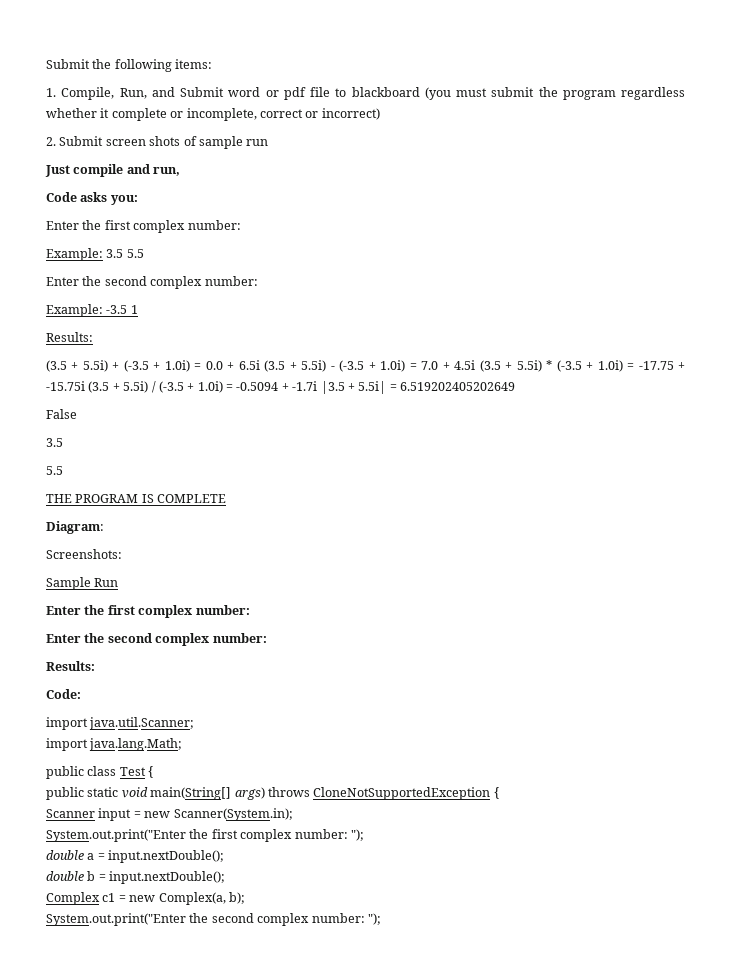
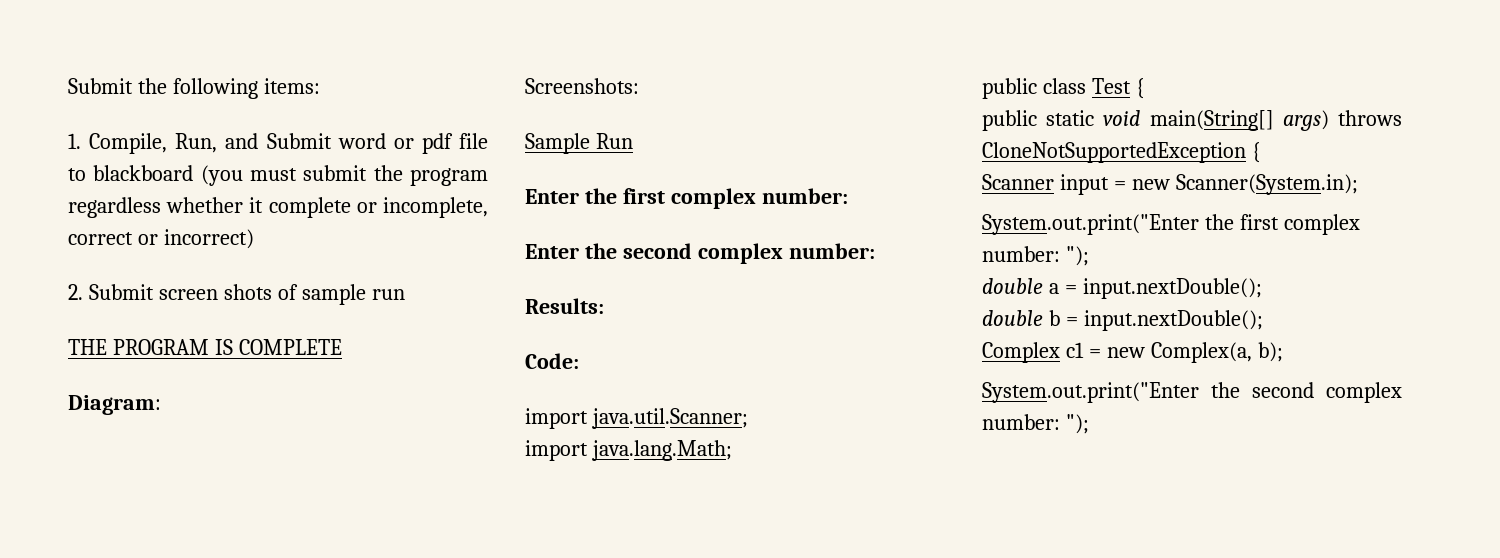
- Just compile and run,
- Code asks you:
- Enter the first complex number:
- Example: 3.5 5.5
- Enter the second complex number:
- Example: -3.5 1
- Results:
- (3.5 + 5.5i) + (-3.5 + 1.0i) = 0.0 + 6.5i (3.5 + 5.5i) - (-3.5 + 1.0i) = 7.0 + 4.5i (3.5 + 5.5i) * (-3.5 + 1.0i) = -17.75 + -15.75i (3.5 + 5.5i) / (-3.5 + 1.0i) = -0.5094 + -1.7i |3.5 + 5.5i| = 6.519202405202649
- False
- 3.5
- 5.5

